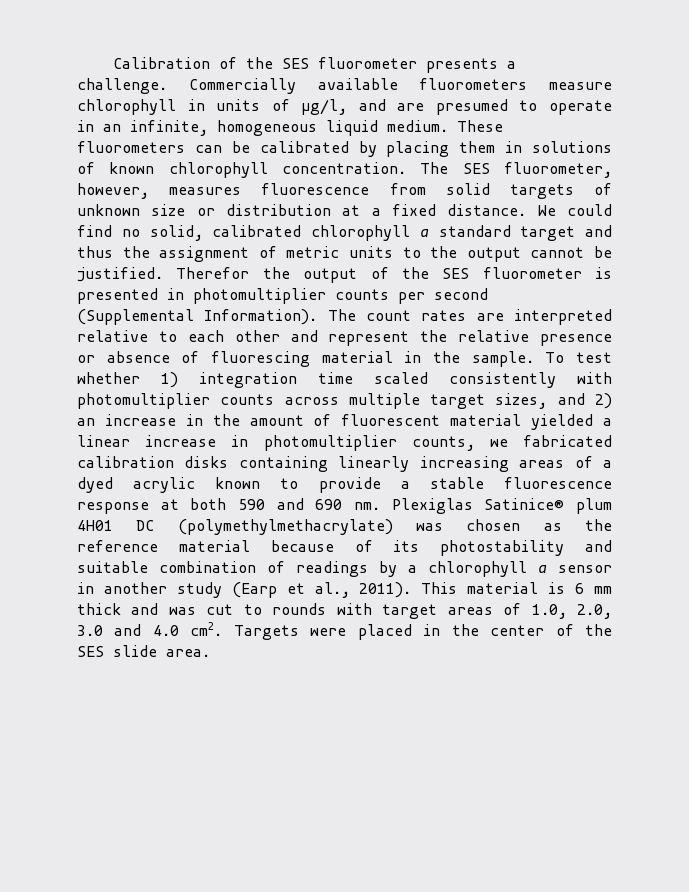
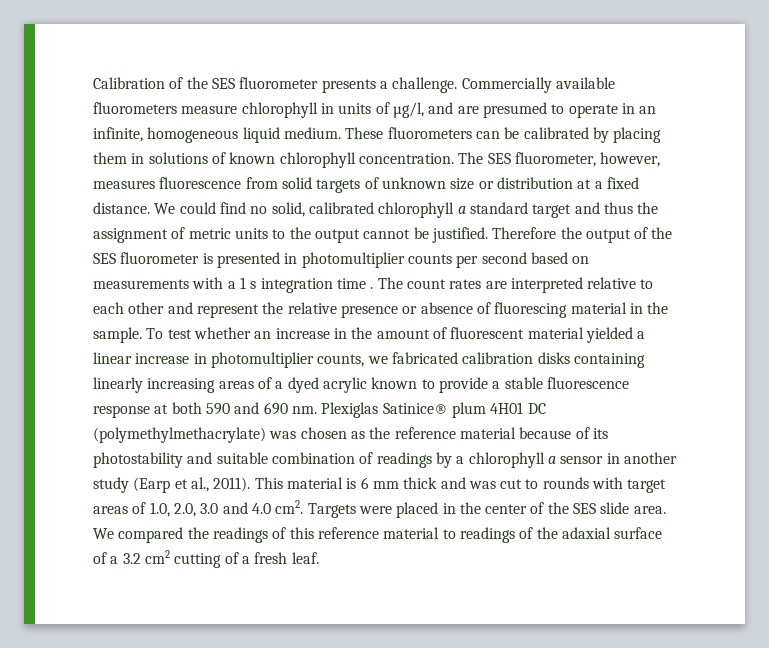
- Therefor the output of the SES fluorometer is presented in photomultiplier counts per second (Supplemental Information).
+ Therefore the output of the SES fluorometer is presented in photomultiplier counts per second based on measurements with a 1 s integration time .
- To test whether 1) integration time scaled consistently with photomultiplier counts across multiple target sizes, and 2) an increase in the amount of fluorescent material yielded a linear increase in photomultiplier counts, we fabricated calibration disks containing linearly increasing areas of a dyed acrylic known to provide a stable fluorescence response at both 590 and 690 nm.
+ To test whether an increase in the amount of fluorescent material yielded a linear increase in photomultiplier counts, we fabricated calibration disks containing linearly increasing areas of a dyed acrylic known to provide a stable fluorescence response at both 590 and 690 nm.
+ We compared the readings of this reference material to readings of the adaxial surface of a 3.2 cm2 cutting of a fresh leaf.

